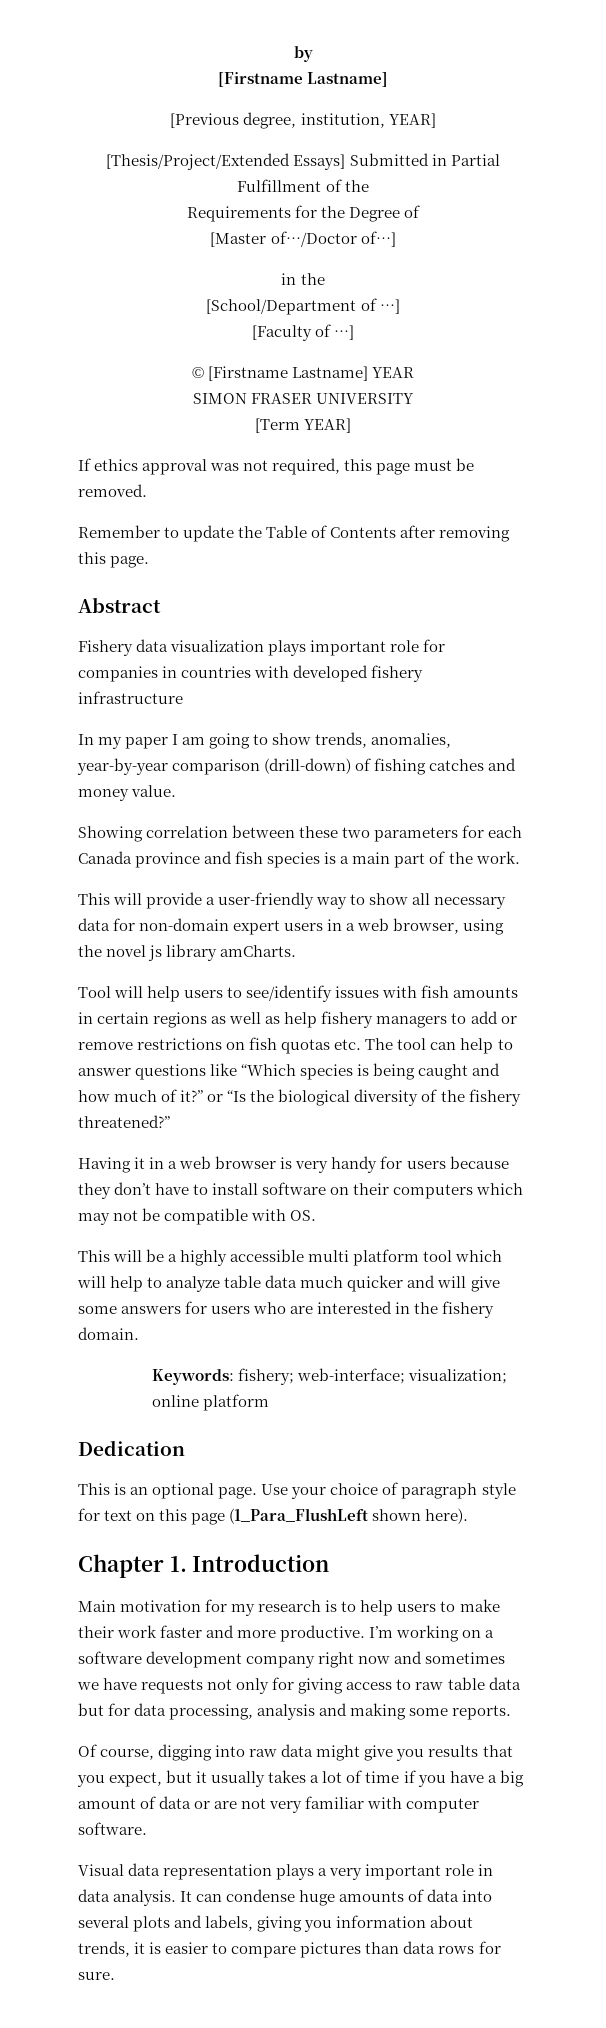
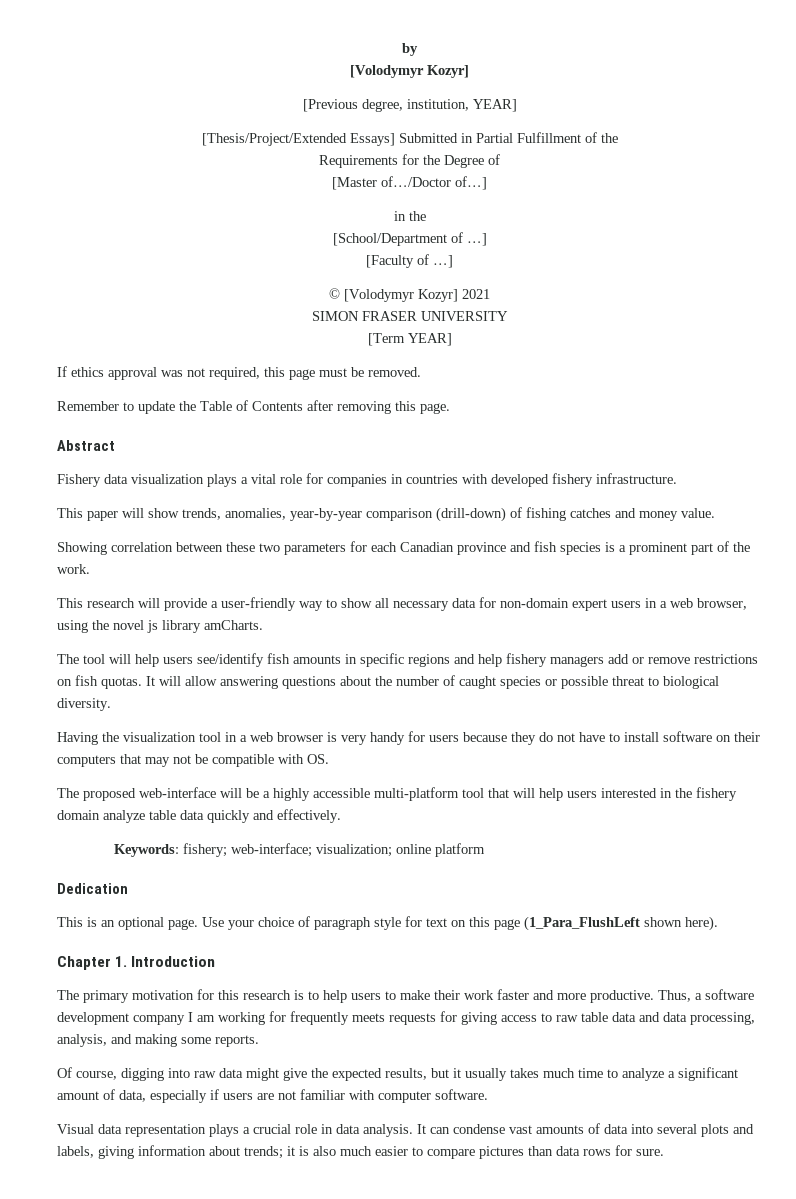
  by
- [Firstname Lastname]
+ [Volodymyr Kozyr]
- © [Firstname Lastname] YEAR
+ © [Volodymyr Kozyr] 2021
- Fishery data visualization plays important role for companies in countries with developed fishery infrastructure
- In my paper I am going to show trends, anomalies, year-by-year comparison (drill-down) of fishing catches and money value.
+ Fishery data visualization plays a vital role for companies in countries with developed fishery infrastructure.
+ This paper will show trends, anomalies, year-by-year comparison (drill-down) of fishing catches and money value.
- Showing correlation between these two parameters for each Canada province and fish species is a main part of the work.
+ Showing correlation between these two parameters for each Canadian province and fish species is a prominent part of the work.
- This will provide a user-friendly way to show all necessary data for non-domain expert users in a web browser, using the novel js library amCharts.
+ This research will provide a user-friendly way to show all necessary data for non-domain expert users in a web browser, using the novel js library amCharts.
- Tool will help users to see/identify issues with fish amounts in certain regions as well as help fishery managers to add or remove restrictions on fish quotas etc. The tool can help to answer questions like “Which species is being caught and how much of it?” or “Is the biological diversity of the fishery threatened?”
- Having it in a web browser is very handy for users because they don’t have to install software on their computers which may not be compatible with OS.
+ The tool will help users see/identify fish amounts in specific regions and help fishery managers add or remove restrictions on fish quotas. It will allow answering questions about the number of caught species or possible threat to biological diversity.
+ Having the visualization tool in a web browser is very handy for users because they do not have to install software on their computers that may not be compatible with OS.
- This will be a highly accessible multi platform tool which will help to analyze table data much quicker and will give some answers for users who are interested in the fishery domain.
+ The proposed web-interface will be a highly accessible multi-platform tool that will help users interested in the fishery domain analyze table data quickly and effectively.
- Main motivation for my research is to help users to make their work faster and more productive.
+ The primary motivation for this research is to help users to make their work faster and more productive.
- I’m working on a software development company right now and sometimes we have requests not only for giving access to raw table data but for data processing, analysis and making some reports.
+ Thus, a software development company I am working for frequently meets requests for giving access to raw table data and data processing, analysis, and making some reports.
- Of course, digging into raw data might give you results that you expect, but it usually takes a lot of time if you have a big amount of data or are not very familiar with computer software.
+ Of course, digging into raw data might give the expected results, but it usually takes much time to analyze a significant amount of data, especially if users are not familiar with computer software.
- Visual data representation plays a very important role in data analysis.
+ Visual data representation plays a crucial role in data analysis.
- It can condense huge amounts of data into several plots and labels, giving you information about trends, it is easier to compare pictures than data rows for sure.
+ It can condense vast amounts of data into several plots and labels, giving information about trends; it is also much easier to compare pictures than data rows for sure.

